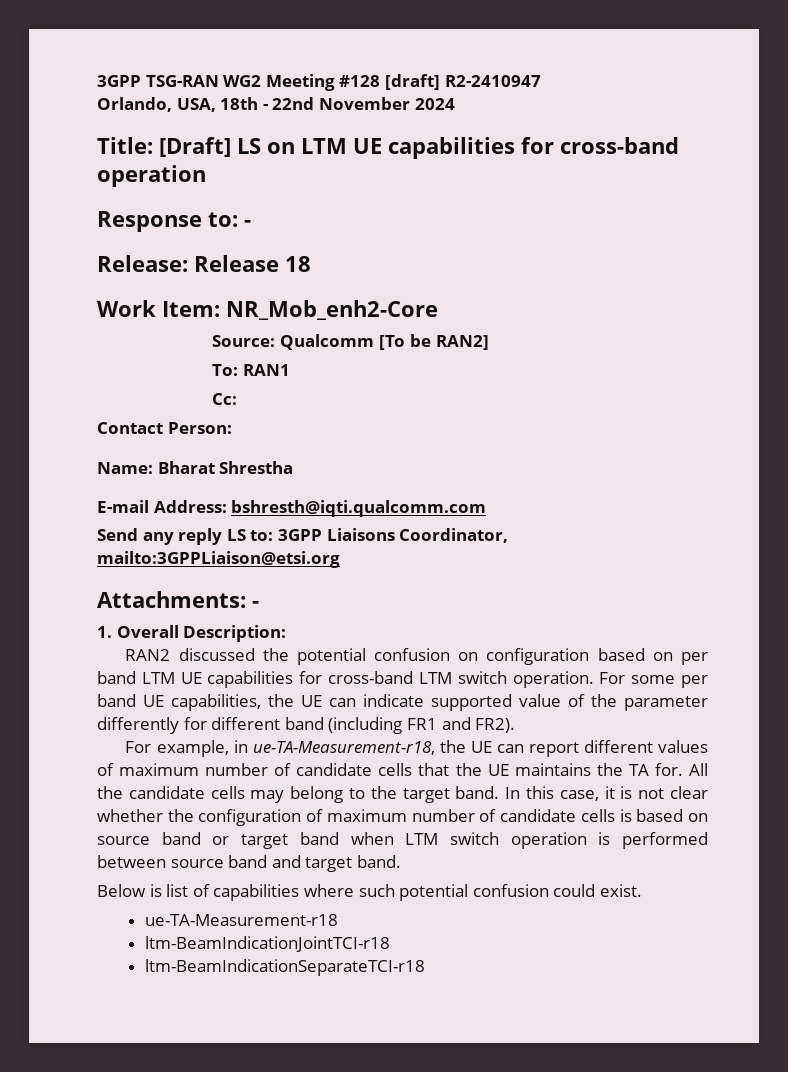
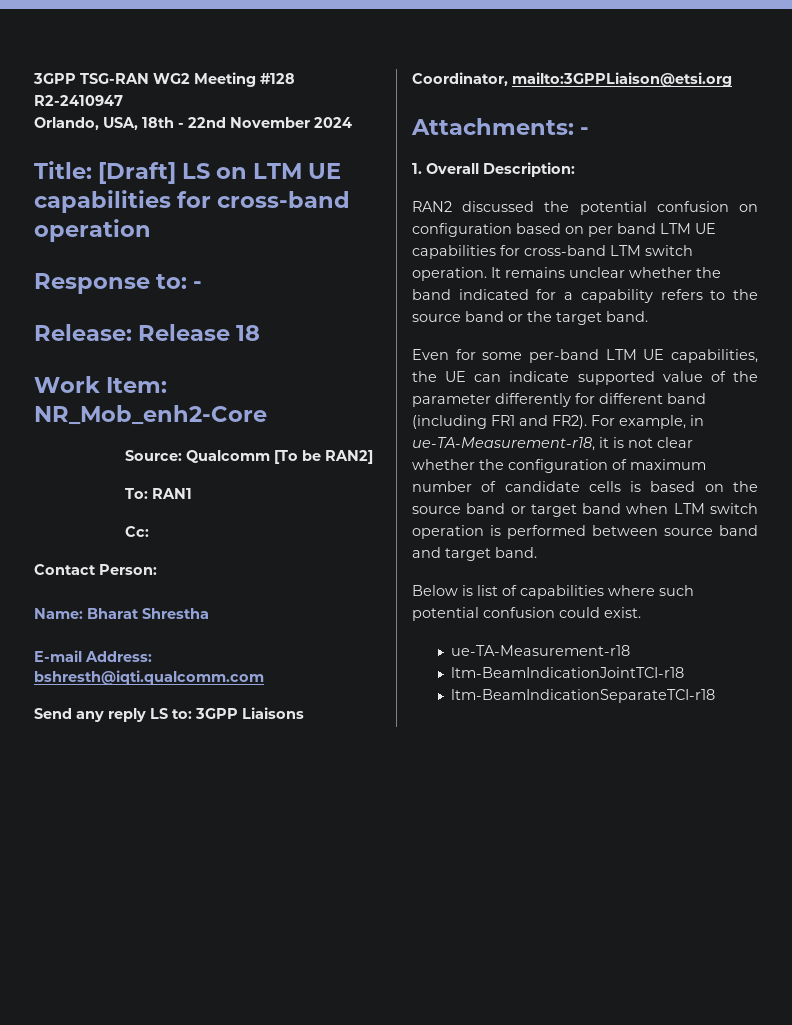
- 3GPP TSG-RAN WG2 Meeting #128 [draft] R2-2410947
+ 3GPP TSG-RAN WG2 Meeting #128 R2-2410947
- For some per band UE capabilities, the UE can indicate supported value of the parameter differently for different band (including FR1 and FR2).
- For example, in ue-TA-Measurement-r18, the UE can report different values of maximum number of candidate cells that the UE maintains the TA for. All the candidate cells may belong to the target band. In this case, it is not clear whether the configuration of maximum number of candidate cells is based on source band or target band when LTM switch operation is performed between source band and target band.
+ It remains unclear whether the band indicated for a capability refers to the source band or the target band.
+ Even for some per-band LTM UE capabilities, the UE can indicate supported value of the parameter differently for different band (including FR1 and FR2). For example, in ue-TA-Measurement-r18, it is not clear whether the configuration of maximum number of candidate cells is based on the source band or target band when LTM switch operation is performed between source band and target band.

